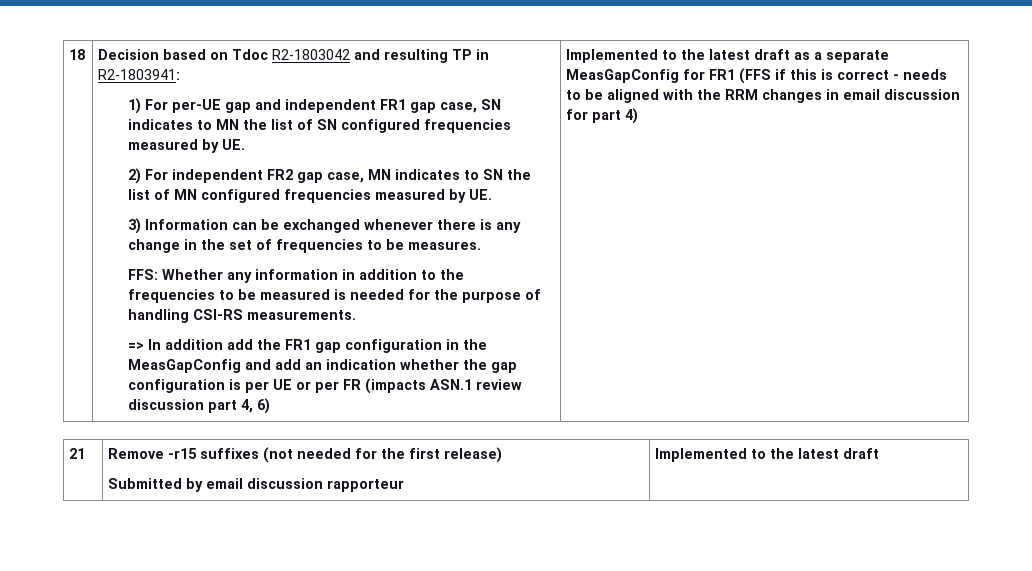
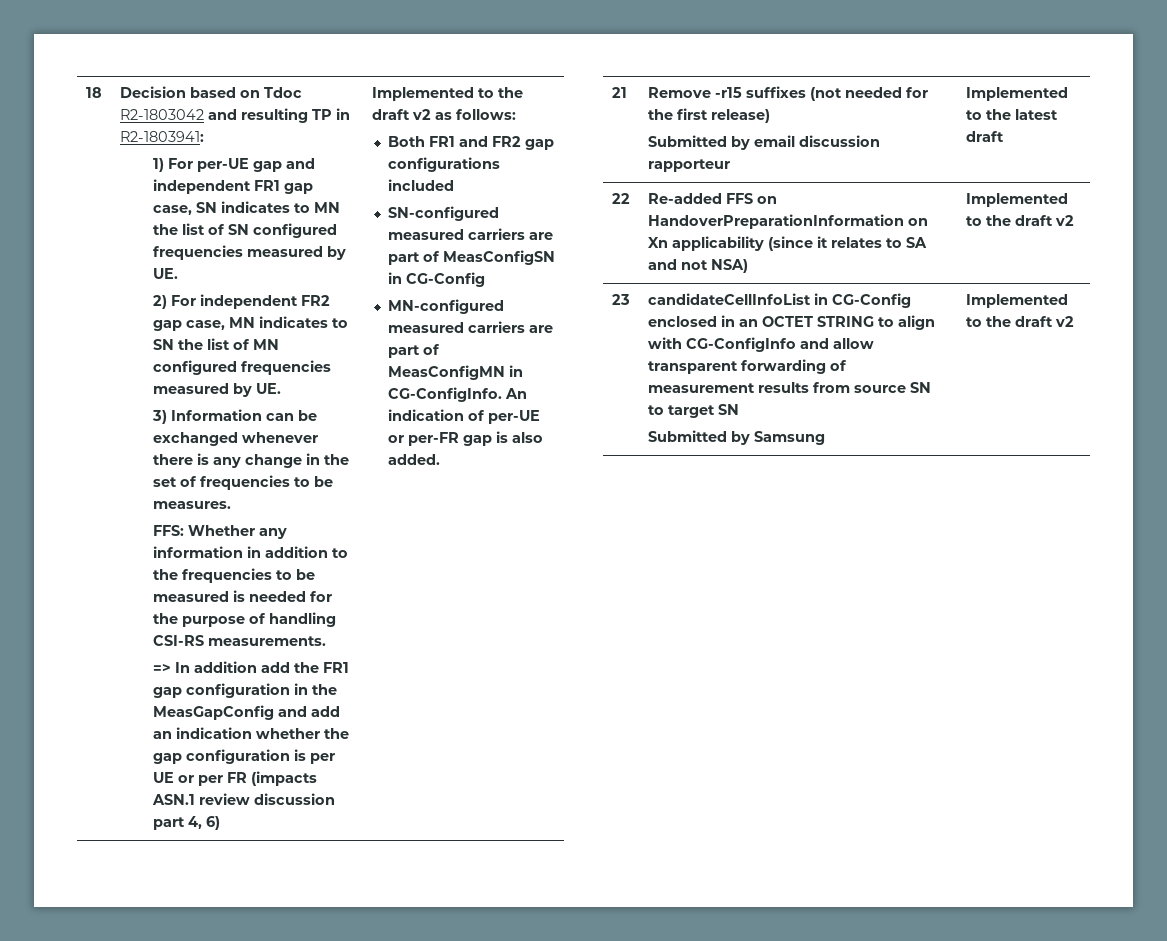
- Implemented to the latest draft as a separate MeasGapConfig for FR1 (FFS if this is correct - needs to be aligned with the RRM changes in email discussion for part 4)
+ Implemented to the draft v2 as follows:
+ Both FR1 and FR2 gap configurations included
+ SN-configured measured carriers are part of MeasConfigSN in CG-Config
+ MN-configured measured carriers are part of MeasConfigMN in CG-ConfigInfo. An indication of per-UE or per-FR gap is also added.
+ 22 | Re-added FFS on HandoverPreparationInformation on Xn applicability (since it relates to SA and not NSA) | Implemented to the draft v2
+ 23 | candidateCellInfoList in CG-Config enclosed in an OCTET STRING to align with CG-ConfigInfo and allow transparent forwarding of measurement results from source SN to target SN
+ Submitted by Samsung | Implemented to the draft v2

